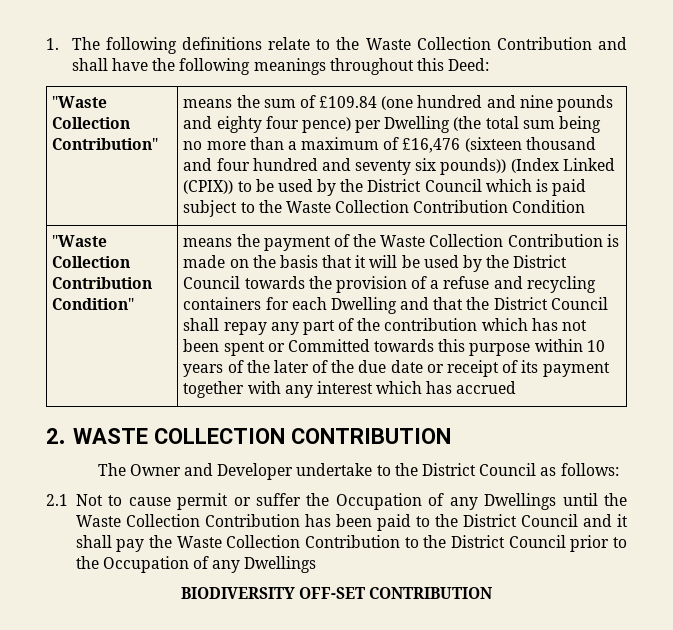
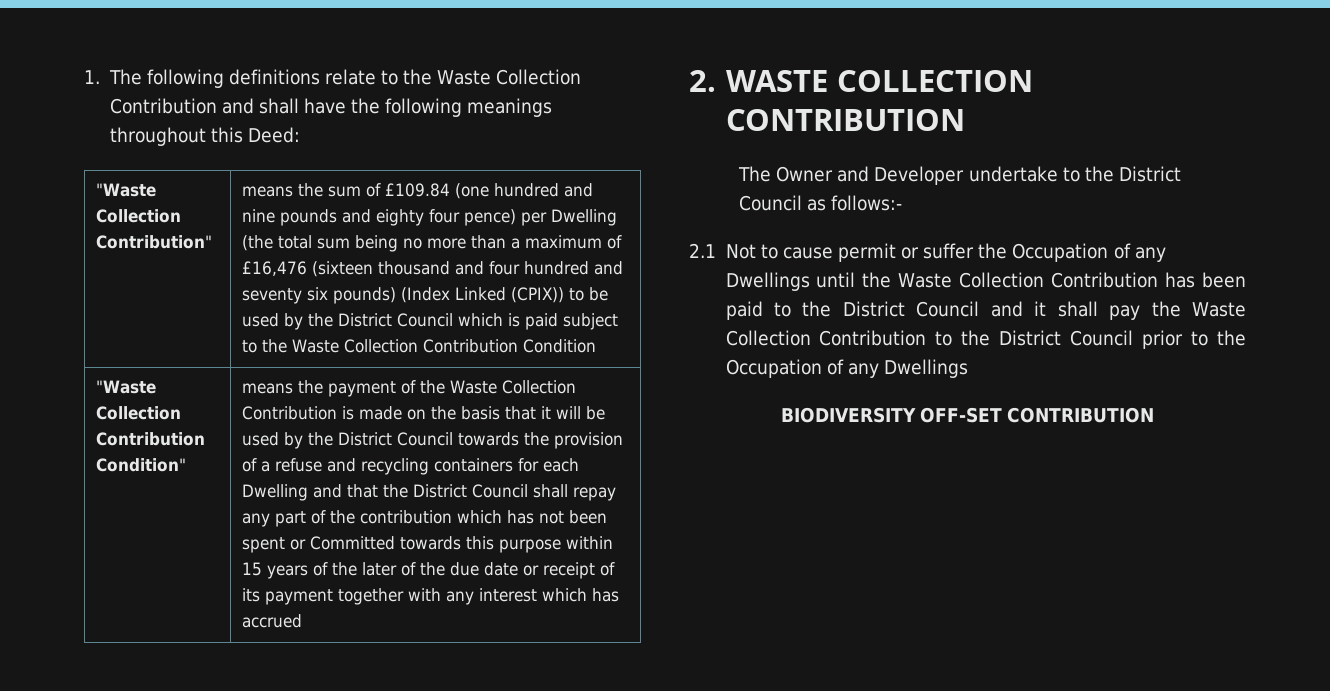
- means the sum of £109.84 (one hundred and nine pounds and eighty four pence) per Dwelling (the total sum being no more than a maximum of £16,476 (sixteen thousand and four hundred and seventy six pounds)) (Index Linked (CPIX)) to be used by the District Council which is paid subject to the Waste Collection Contribution Condition
+ means the sum of £109.84 (one hundred and nine pounds and eighty four pence) per Dwelling (the total sum being no more than a maximum of £16,476 (sixteen thousand and four hundred and seventy six pounds) (Index Linked (CPIX)) to be used by the District Council which is paid subject to the Waste Collection Contribution Condition
- means the payment of the Waste Collection Contribution is made on the basis that it will be used by the District Council towards the provision of a refuse and recycling containers for each Dwelling and that the District Council shall repay any part of the contribution which has not been spent or Committed towards this purpose within 10 years of the later of the due date or receipt of its payment together with any interest which has accrued
+ means the payment of the Waste Collection Contribution is made on the basis that it will be used by the District Council towards the provision of a refuse and recycling containers for each Dwelling and that the District Council shall repay any part of the contribution which has not been spent or Committed towards this purpose within 15 years of the later of the due date or receipt of its payment together with any interest which has accrued
- The Owner and Developer undertake to the District Council as follows:
+ The Owner and Developer undertake to the District Council as follows:-

